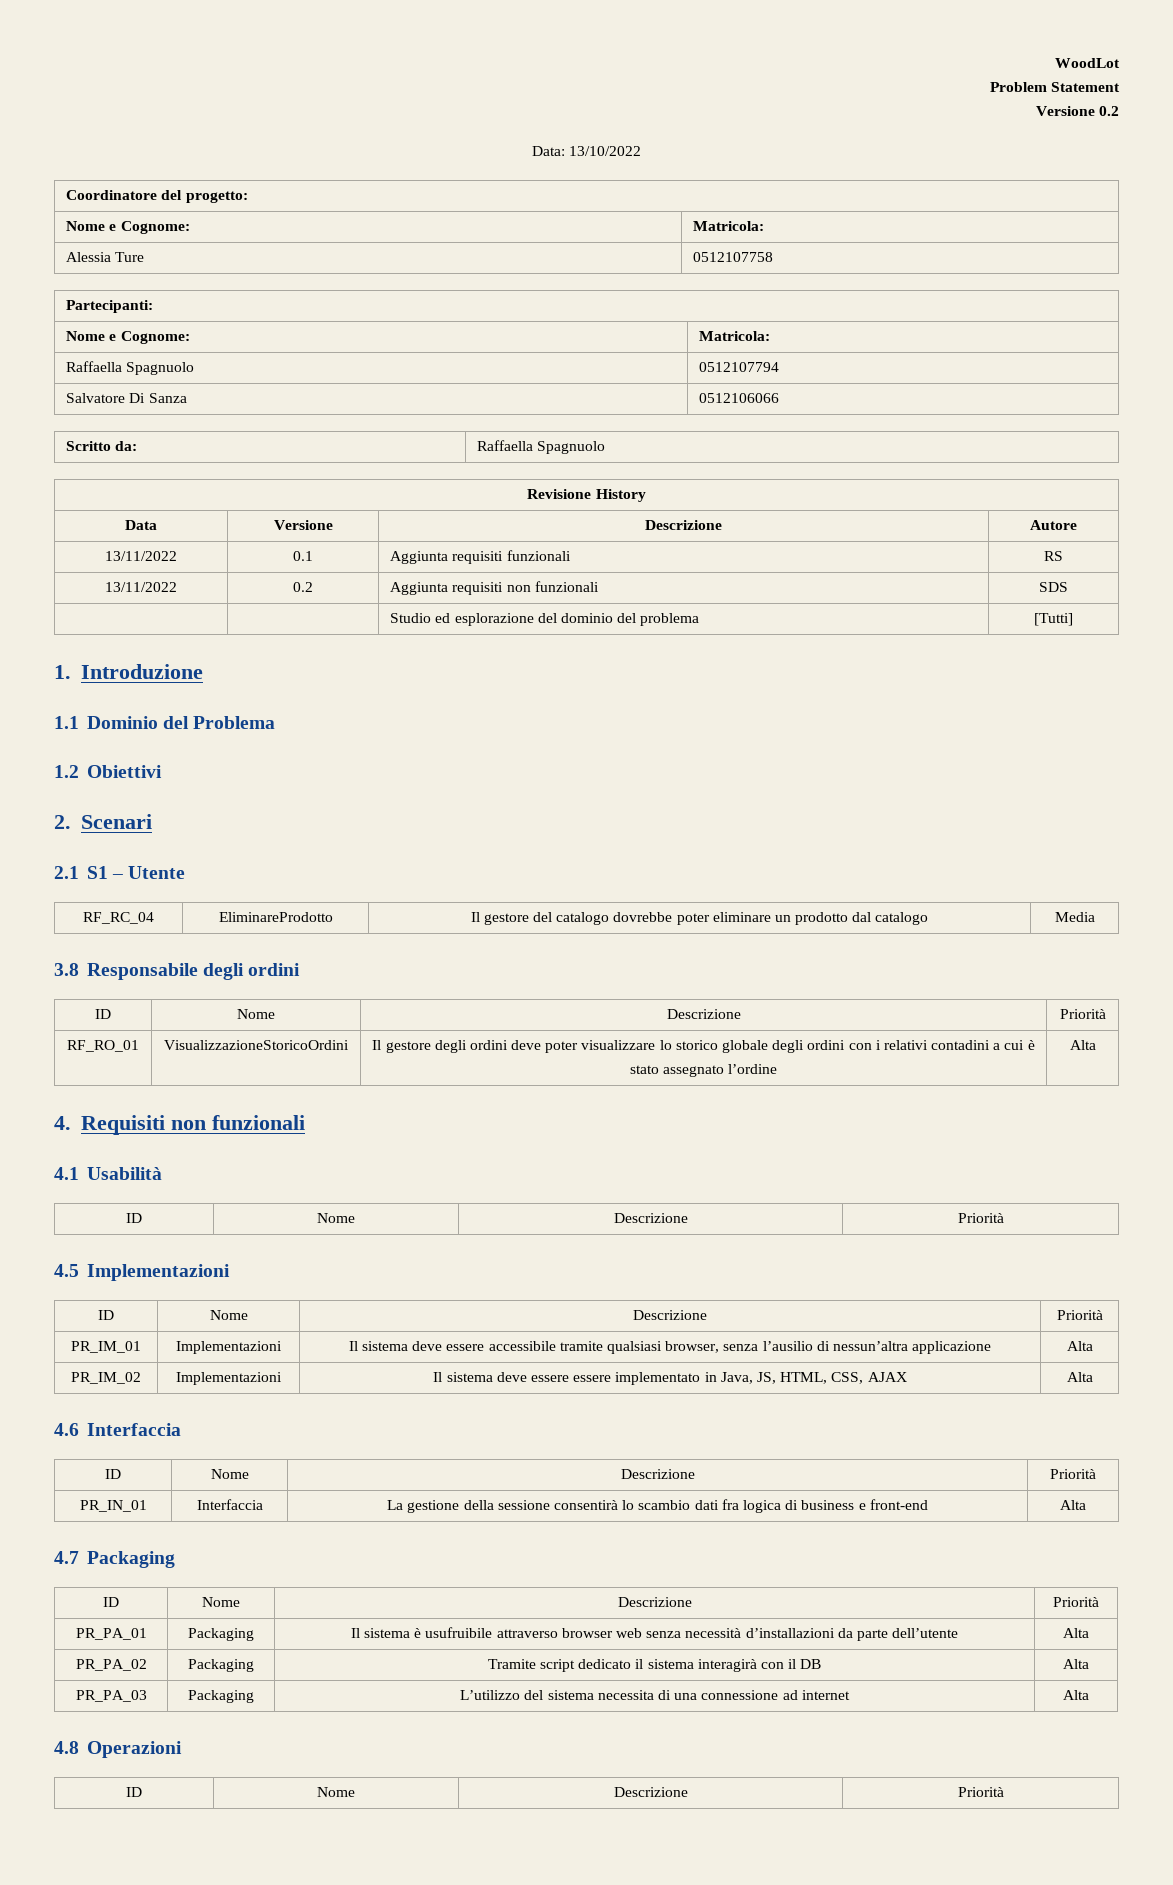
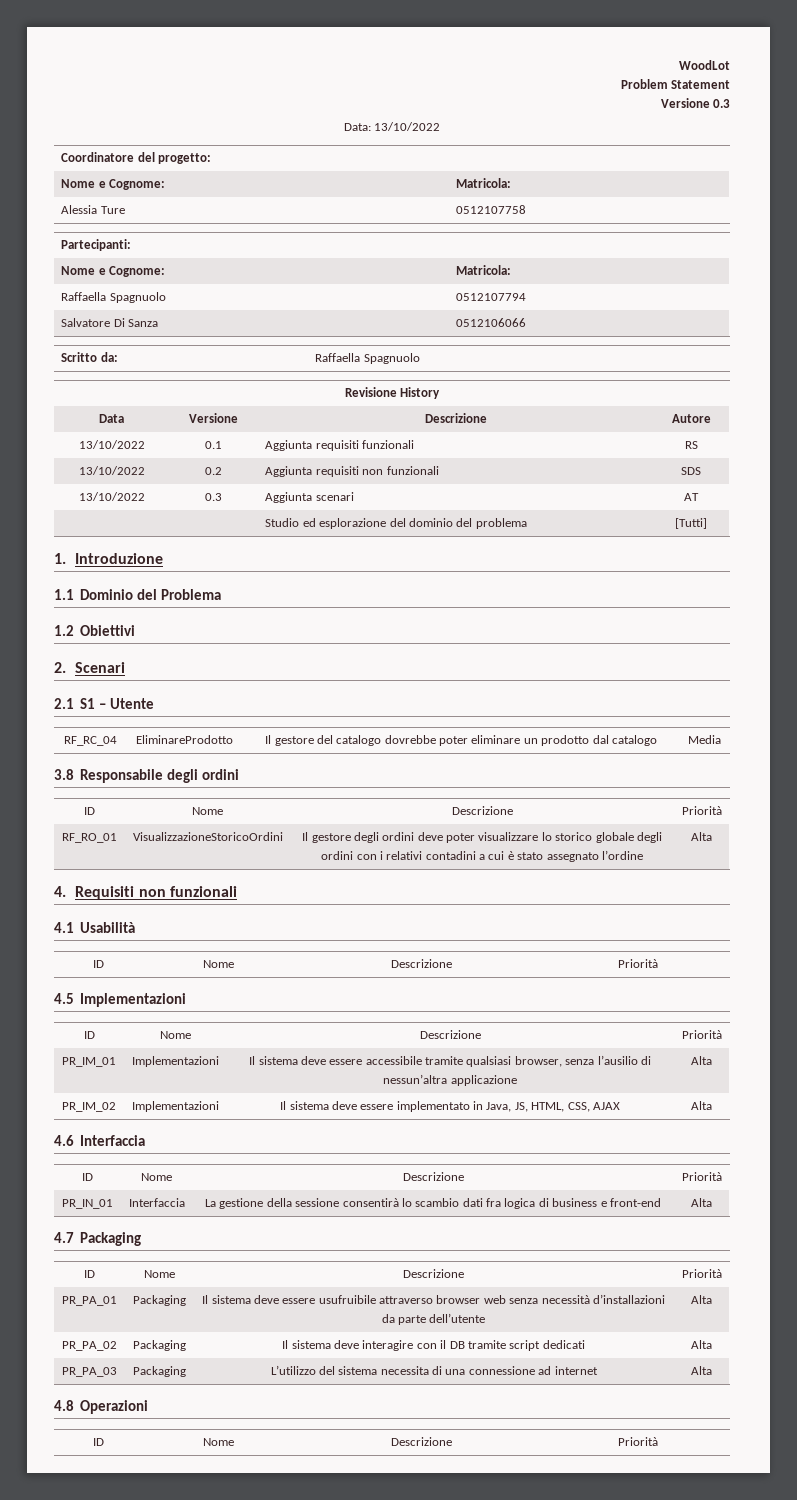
- Versione 0.2
+ Versione 0.3
- 13/11/2022 | 0.1 | Aggiunta requisiti funzionali | RS
+ 13/10/2022 | 0.1 | Aggiunta requisiti funzionali | RS
- 13/11/2022 | 0.2 | Aggiunta requisiti non funzionali | SDS
+ 13/10/2022 | 0.2 | Aggiunta requisiti non funzionali | SDS
+ 13/10/2022 | 0.3 | Aggiunta scenari | AT
- PR_IM_02 | Implementazioni | Il sistema deve essere essere implementato in Java, JS, HTML, CSS, AJAX | Alta
+ PR_IM_02 | Implementazioni | Il sistema deve essere implementato in Java, JS, HTML, CSS, AJAX | Alta
- PR_PA_01 | Packaging | Il sistema è usufruibile attraverso browser web senza necessità d’installazioni da parte dell’utente | Alta
+ PR_PA_01 | Packaging | Il sistema deve essere usufruibile attraverso browser web senza necessità d’installazioni da parte dell’utente | Alta
- PR_PA_02 | Packaging | Tramite script dedicato il sistema interagirà con il DB | Alta
+ PR_PA_02 | Packaging | Il sistema deve interagire con il DB tramite script dedicati | Alta

